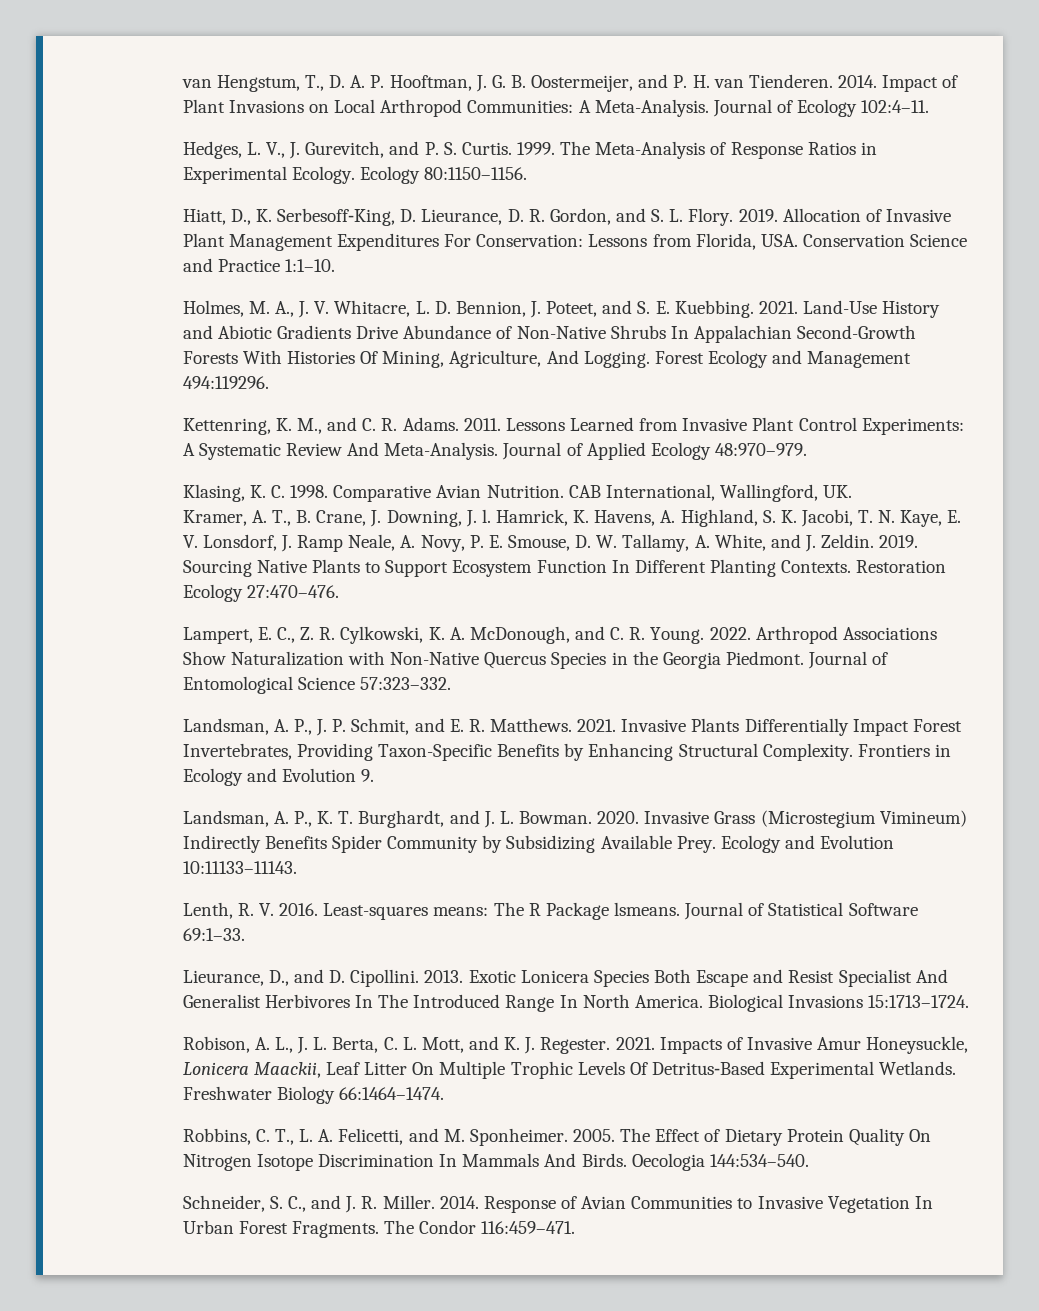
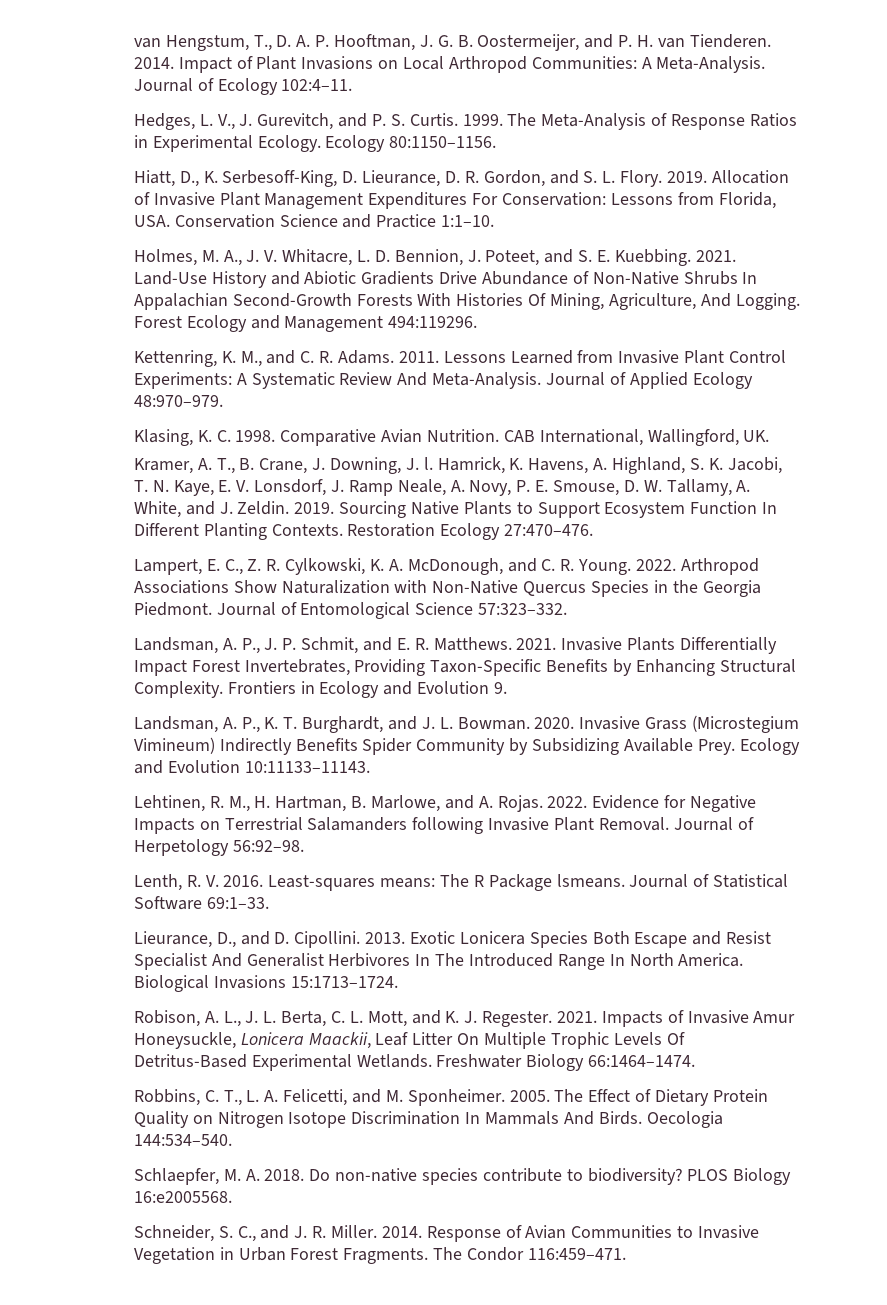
+ Lehtinen, R. M., H. Hartman, B. Marlowe, and A. Rojas. 2022. Evidence for Negative Impacts on Terrestrial Salamanders following Invasive Plant Removal. Journal of Herpetology 56:92–98.
- The Effect of Dietary Protein Quality On Nitrogen Isotope Discrimination In Mammals And Birds.
+ The Effect of Dietary Protein Quality on Nitrogen Isotope Discrimination In Mammals And Birds.
+ Schlaepfer, M. A. 2018. Do non-native species contribute to biodiversity? PLOS Biology 16:e2005568.
- Response of Avian Communities to Invasive Vegetation In Urban Forest Fragments.
+ Response of Avian Communities to Invasive Vegetation in Urban Forest Fragments.

